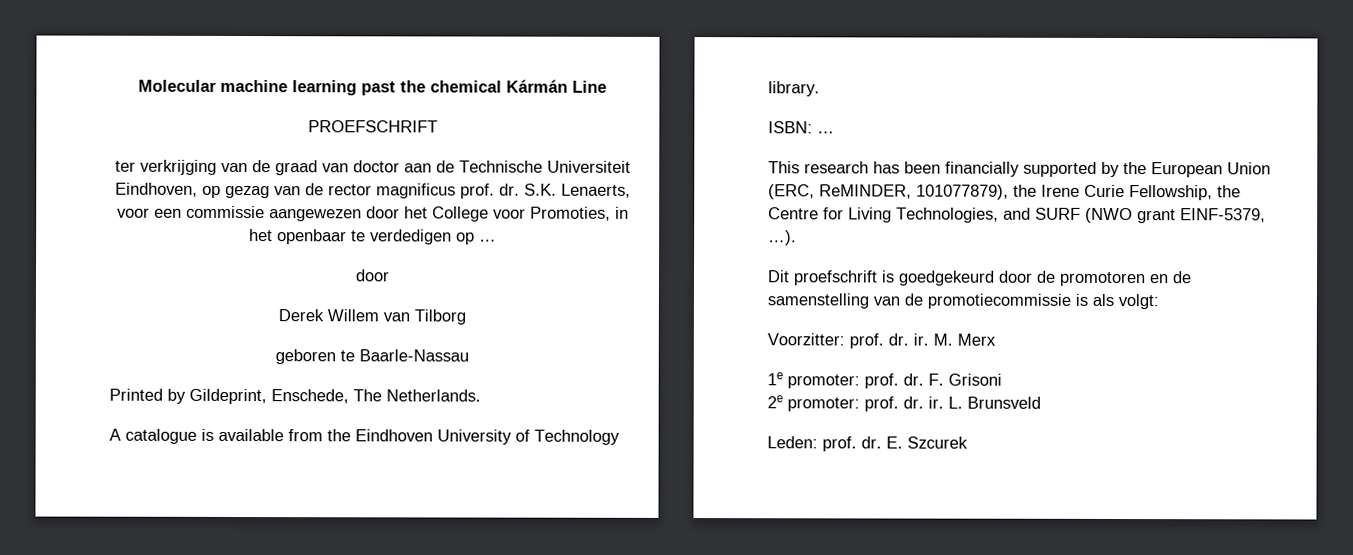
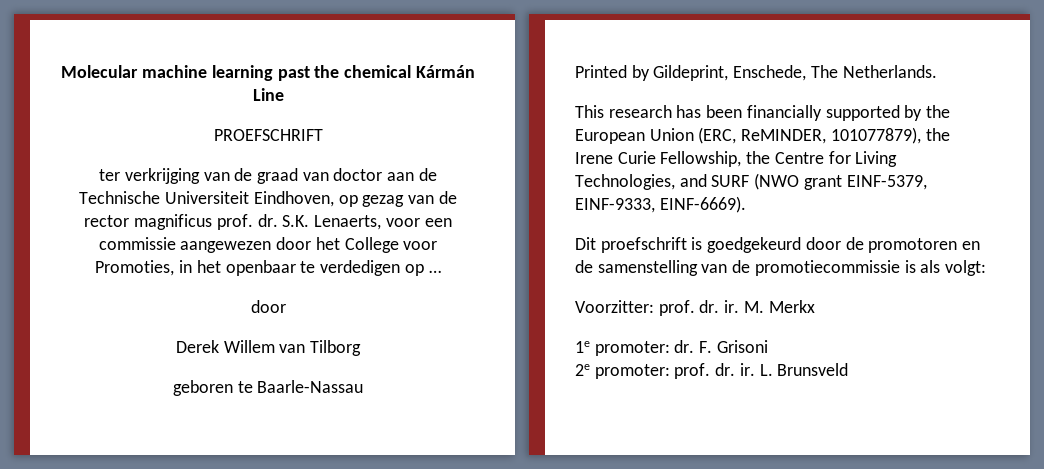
- A catalogue is available from the Eindhoven University of Technology library.
- ISBN: …
- This research has been financially supported by the European Union (ERC, ReMINDER, 101077879), the Irene Curie Fellowship, the Centre for Living Technologies, and SURF (NWO grant EINF-5379, …).
+ This research has been financially supported by the European Union (ERC, ReMINDER, 101077879), the Irene Curie Fellowship, the Centre for Living Technologies, and SURF (NWO grant EINF-5379, EINF-9333, EINF-6669).
- M. Merx
+ M. Merkx
- 1e promoter: prof. dr.
+ 1e promoter: dr.
- Leden: prof. dr. E. Szcurek

